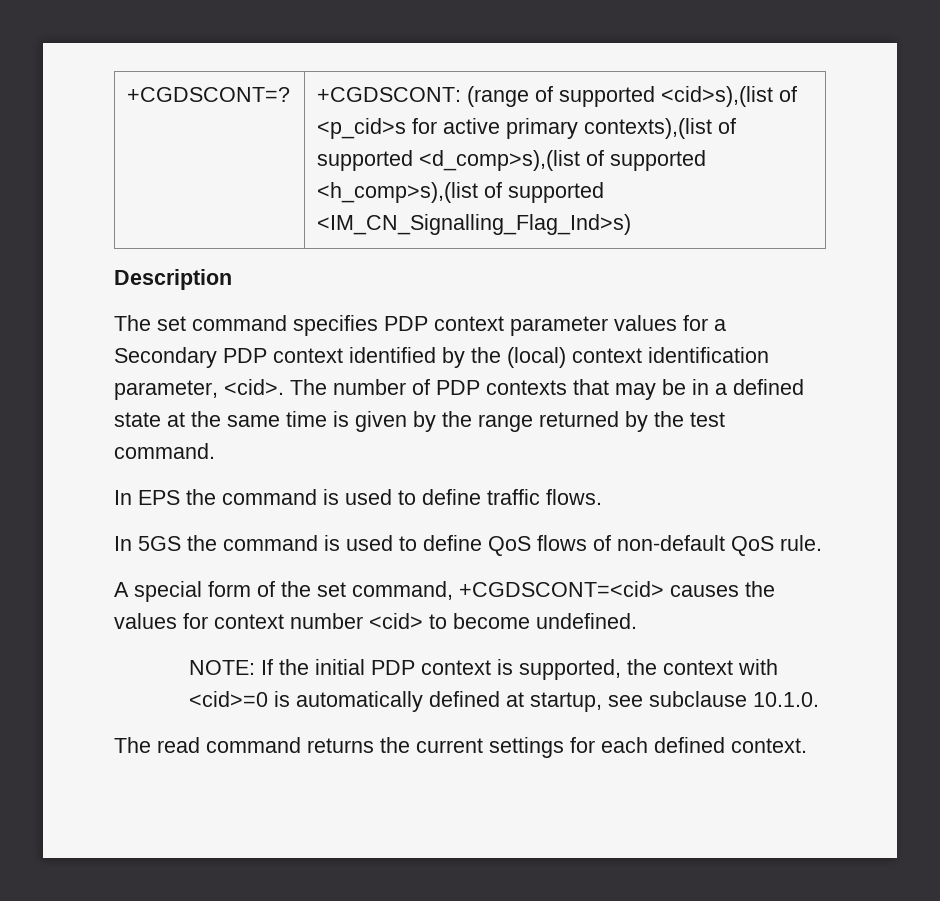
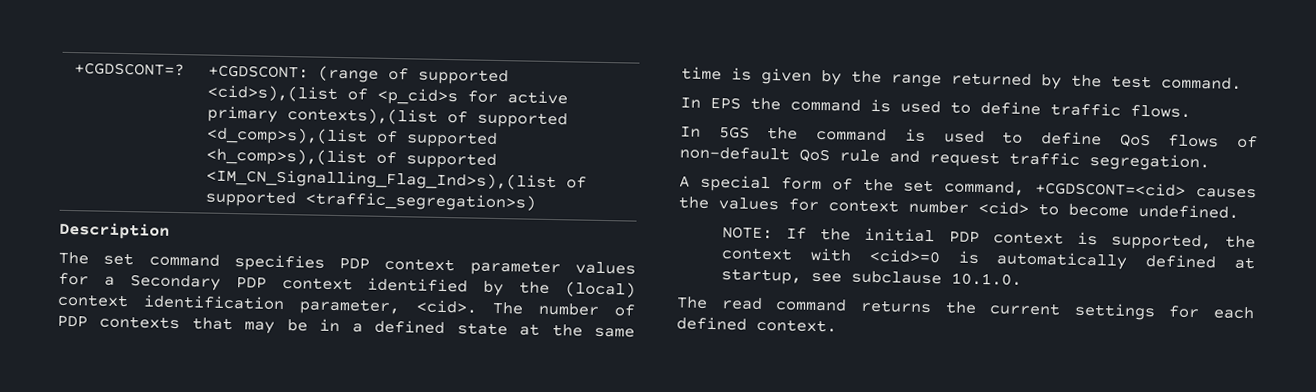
- +CGDSCONT=? | +CGDSCONT: (range of supported <cid>s),(list of <p_cid>s for active primary contexts),(list of supported <d_comp>s),(list of supported <h_comp>s),(list of supported <IM_CN_Signalling_Flag_Ind>s)
+ +CGDSCONT=? | +CGDSCONT: (range of supported <cid>s),(list of <p_cid>s for active primary contexts),(list of supported <d_comp>s),(list of supported <h_comp>s),(list of supported <IM_CN_Signalling_Flag_Ind>s),(list of supported <traffic_segregation>s)
- In 5GS the command is used to define QoS flows of non-default QoS rule.
+ In 5GS the command is used to define QoS flows of non-default QoS rule and request traffic segregation.

